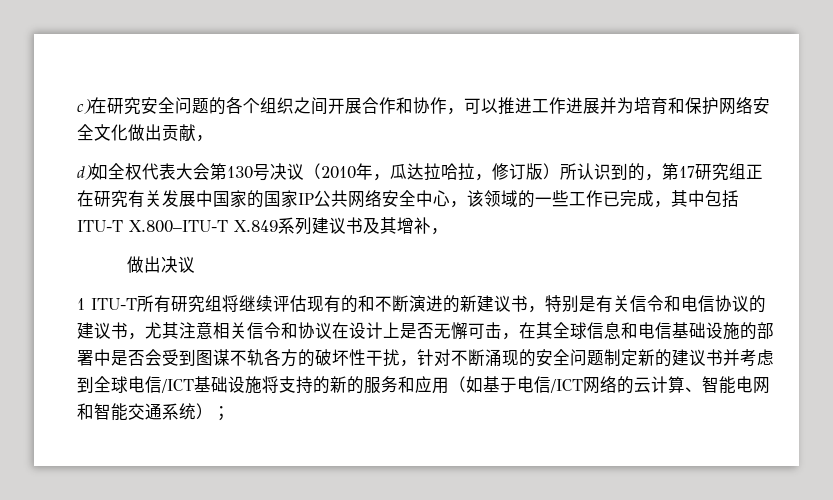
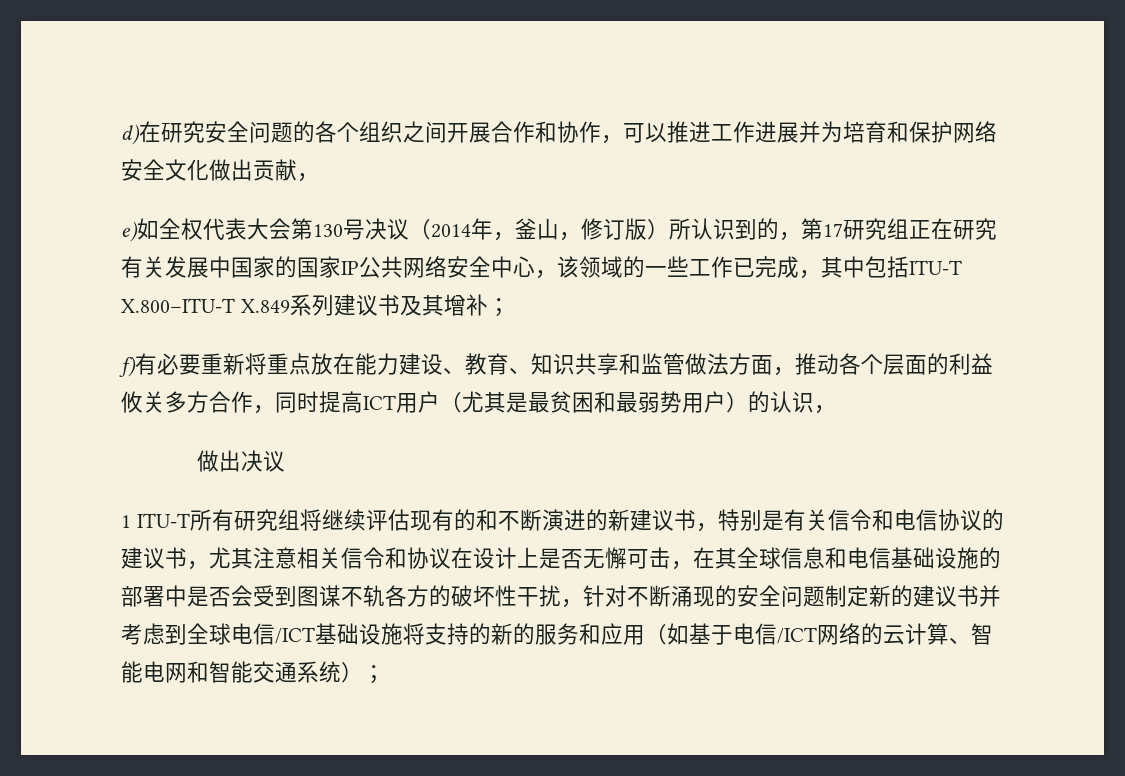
- c)在研究安全问题的各个组织之间开展合作和协作，可以推进工作进展并为培育和保护网络安全文化做出贡献，
+ d)在研究安全问题的各个组织之间开展合作和协作，可以推进工作进展并为培育和保护网络安全文化做出贡献，
- d)如全权代表大会第130号决议（2010年，瓜达拉哈拉，修订版）所认识到的，第17研究组正在研究有关发展中国家的国家IP公共网络安全中心，该领域的一些工作已完成，其中包括ITU-T X.800–ITU-T X.849系列建议书及其增补，
+ e)如全权代表大会第130号决议（2014年，釜山，修订版）所认识到的，第17研究组正在研究有关发展中国家的国家IP公共网络安全中心，该领域的一些工作已完成，其中包括ITU-T X.800–ITU-T X.849系列建议书及其增补；
+ f)有必要重新将重点放在能力建设、教育、知识共享和监管做法方面，推动各个层面的利益攸关多方合作，同时提高ICT用户（尤其是最贫困和最弱势用户）的认识，

